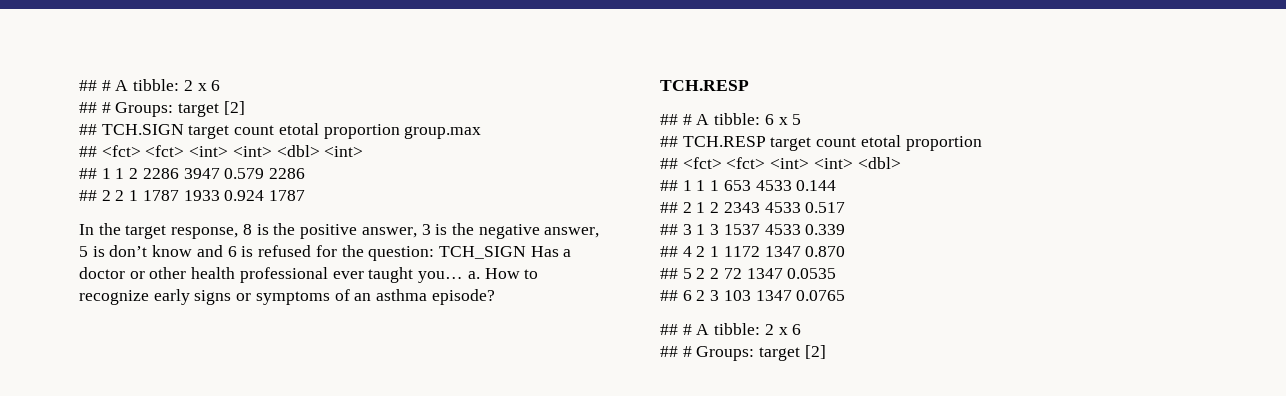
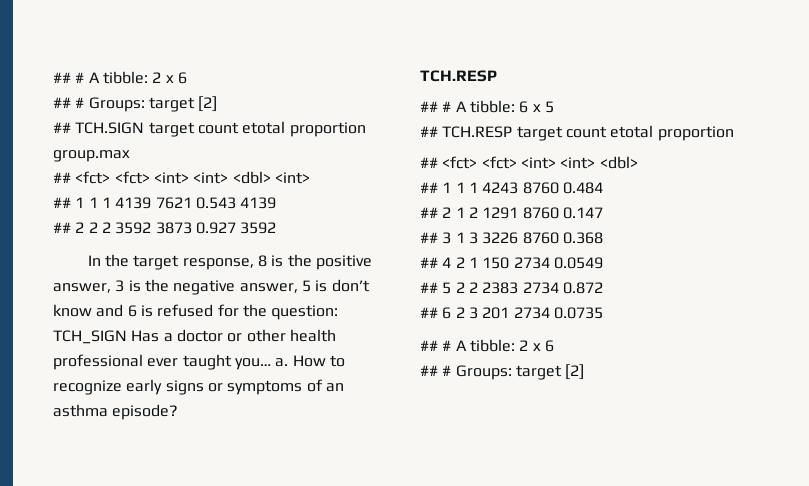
- ## 1 1 2 2286 3947 0.579 2286
- ## 2 2 1 1787 1933 0.924 1787
+ ## 1 1 1 4139 7621 0.543 4139
+ ## 2 2 2 3592 3873 0.927 3592
- ## 1 1 1 653 4533 0.144
+ ## 1 1 1 4243 8760 0.484
- ## 2 1 2 2343 4533 0.517
+ ## 2 1 2 1291 8760 0.147
- ## 3 1 3 1537 4533 0.339
+ ## 3 1 3 3226 8760 0.368
- ## 4 2 1 1172 1347 0.870
+ ## 4 2 1 150 2734 0.0549
- ## 5 2 2 72 1347 0.0535
+ ## 5 2 2 2383 2734 0.872
- ## 6 2 3 103 1347 0.0765
+ ## 6 2 3 201 2734 0.0735

